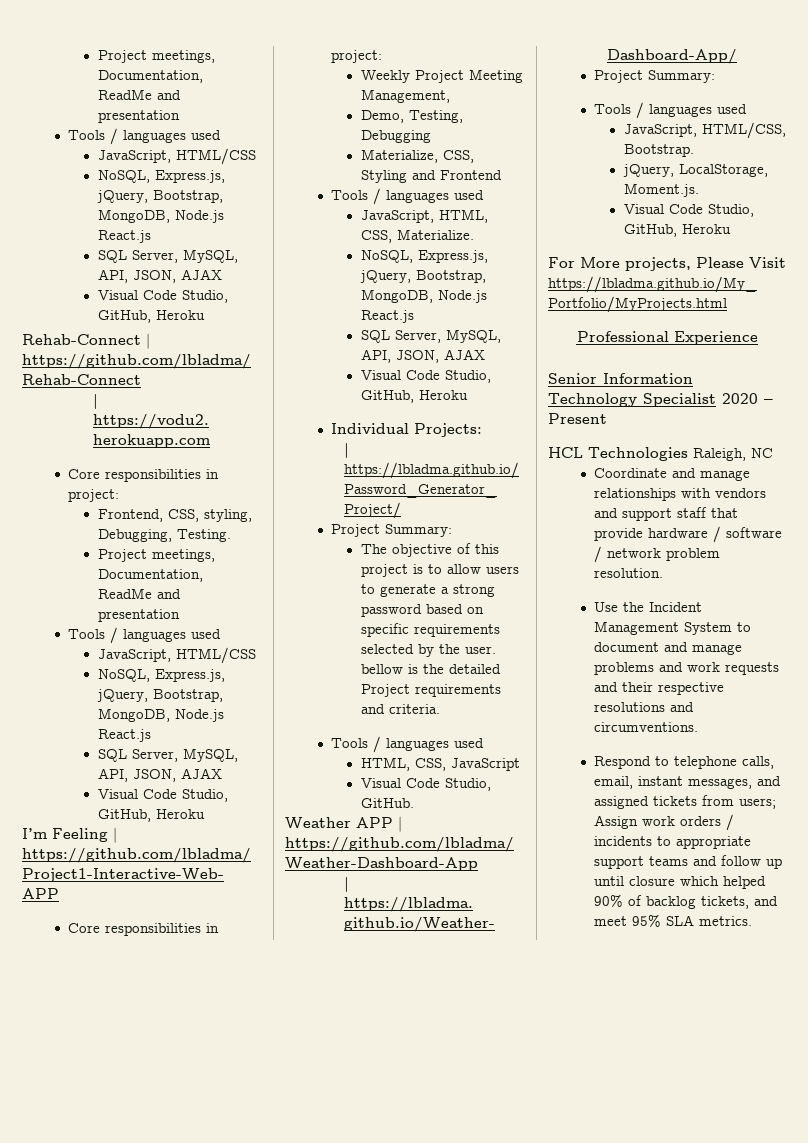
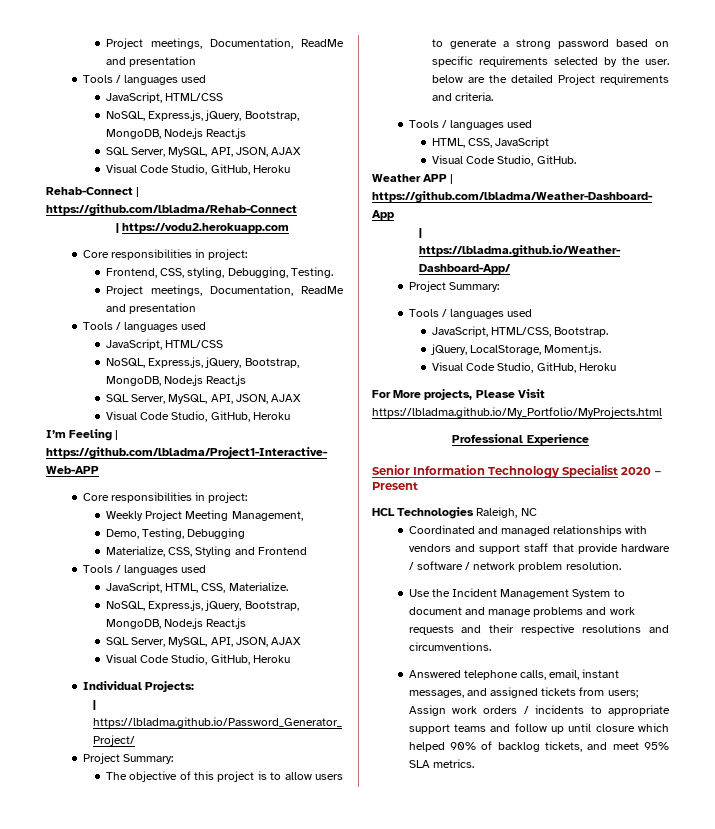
- The objective of this project is to allow users to generate a strong password based on specific requirements selected by the user. bellow is the detailed Project requirements and criteria.
+ The objective of this project is to allow users to generate a strong password based on specific requirements selected by the user. below are the detailed Project requirements and criteria.
- Coordinate and manage relationships with vendors and support staff that provide hardware / software / network problem resolution.
+ Coordinated and managed relationships with vendors and support staff that provide hardware / software / network problem resolution.
- Respond to telephone calls, email, instant messages, and assigned tickets from users; Assign work orders / incidents to appropriate support teams and follow up until closure which helped 90% of backlog tickets, and meet 95% SLA metrics.
+ Answered telephone calls, email, instant messages, and assigned tickets from users; Assign work orders / incidents to appropriate support teams and follow up until closure which helped 90% of backlog tickets, and meet 95% SLA metrics.

